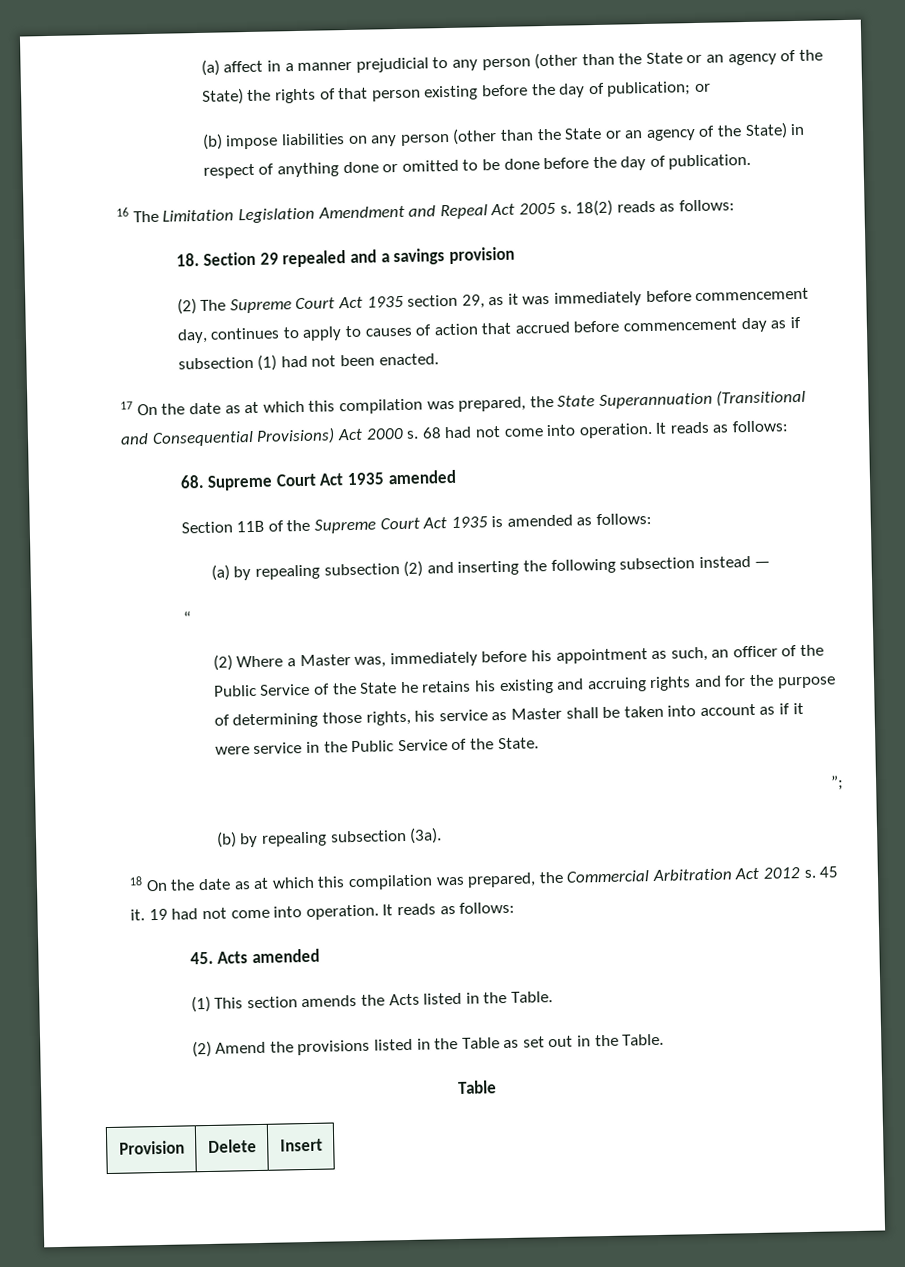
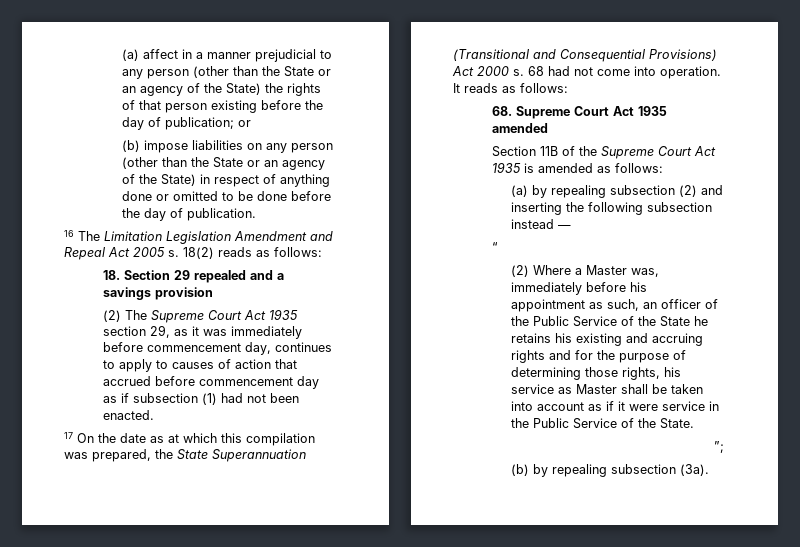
- 18 On the date as at which this compilation was prepared, the Commercial Arbitration Act 2012 s. 45 it. 19 had not come into operation. It reads as follows:
- 45. Acts amended
- (1) This section amends the Acts listed in the Table.
- (2) Amend the provisions listed in the Table as set out in the Table.
- Table
- Provision | Delete | Insert

